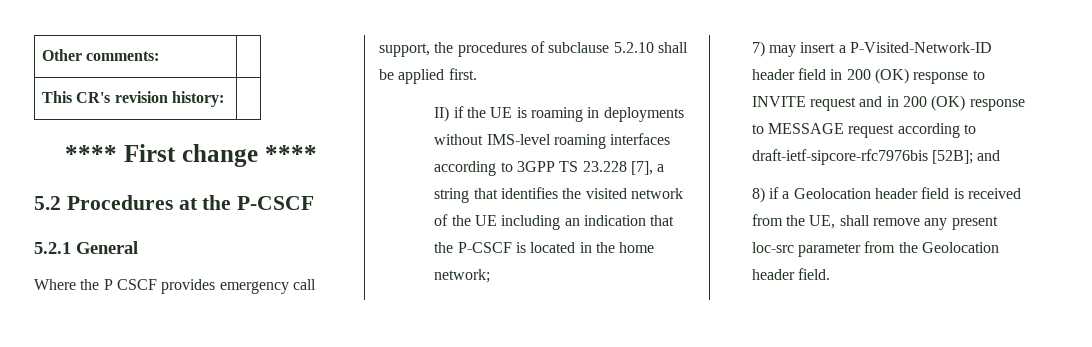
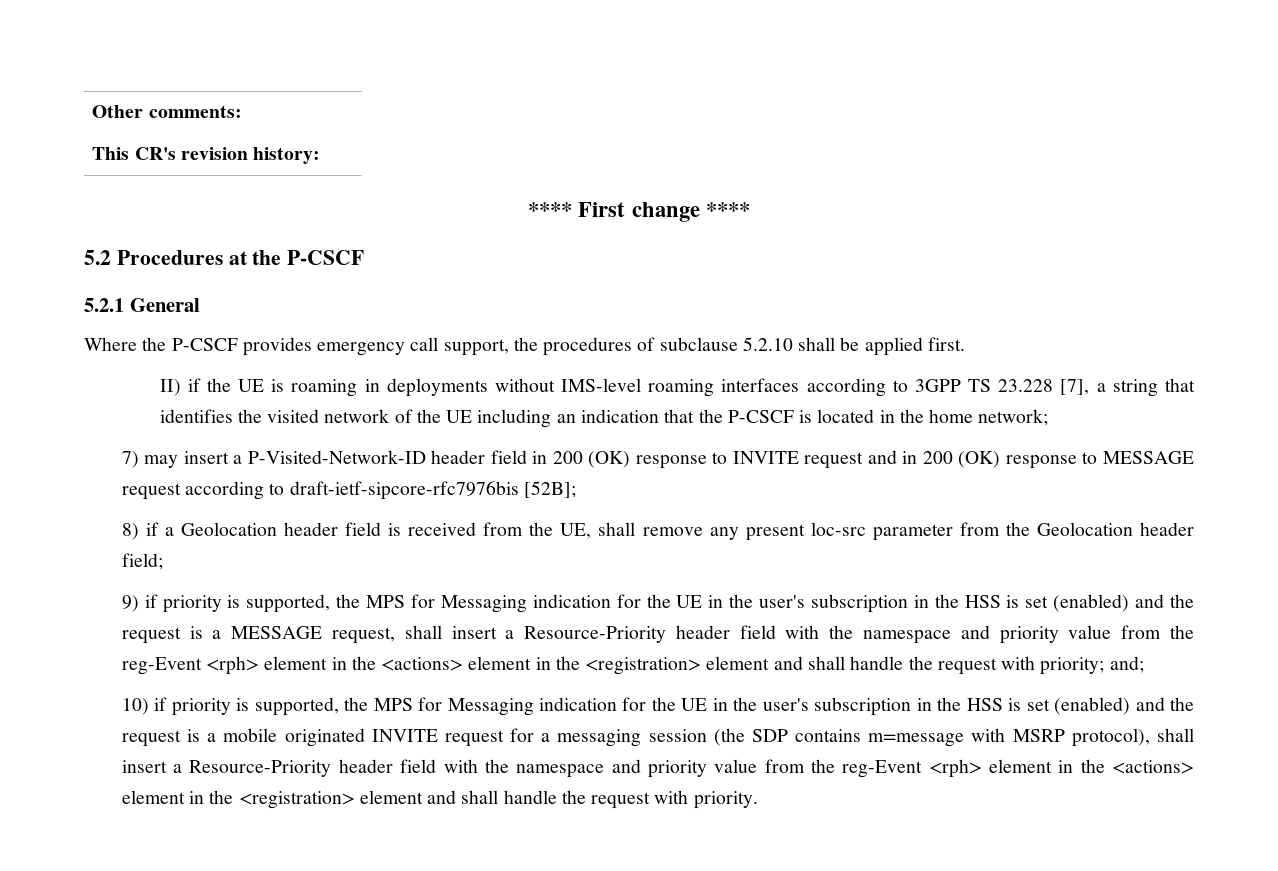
- Where the P CSCF provides emergency call support, the procedures of subclause 5.2.10 shall be applied first.
+ Where the P-CSCF provides emergency call support, the procedures of subclause 5.2.10 shall be applied first.
- 7) may insert a P-Visited-Network-ID header field in 200 (OK) response to INVITE request and in 200 (OK) response to MESSAGE request according to draft-ietf-sipcore-rfc7976bis [52B]; and
+ 7) may insert a P-Visited-Network-ID header field in 200 (OK) response to INVITE request and in 200 (OK) response to MESSAGE request according to draft-ietf-sipcore-rfc7976bis [52B];
- 8) if a Geolocation header field is received from the UE, shall remove any present loc-src parameter from the Geolocation header field.
+ 8) if a Geolocation header field is received from the UE, shall remove any present loc-src parameter from the Geolocation header field;
+ 9) if priority is supported, the MPS for Messaging indication for the UE in the user's subscription in the HSS is set (enabled) and the request is a MESSAGE request, shall insert a Resource-Priority header field with the namespace and priority value from the reg-Event <rph> element in the <actions> element in the <registration> element and shall handle the request with priority; and;
+ 10) if priority is supported, the MPS for Messaging indication for the UE in the user's subscription in the HSS is set (enabled) and the request is a mobile originated INVITE request for a messaging session (the SDP contains m=message with MSRP protocol), shall insert a Resource-Priority header field with the namespace and priority value from the reg-Event <rph> element in the <actions> element in the <registration> element and shall handle the request with priority.

